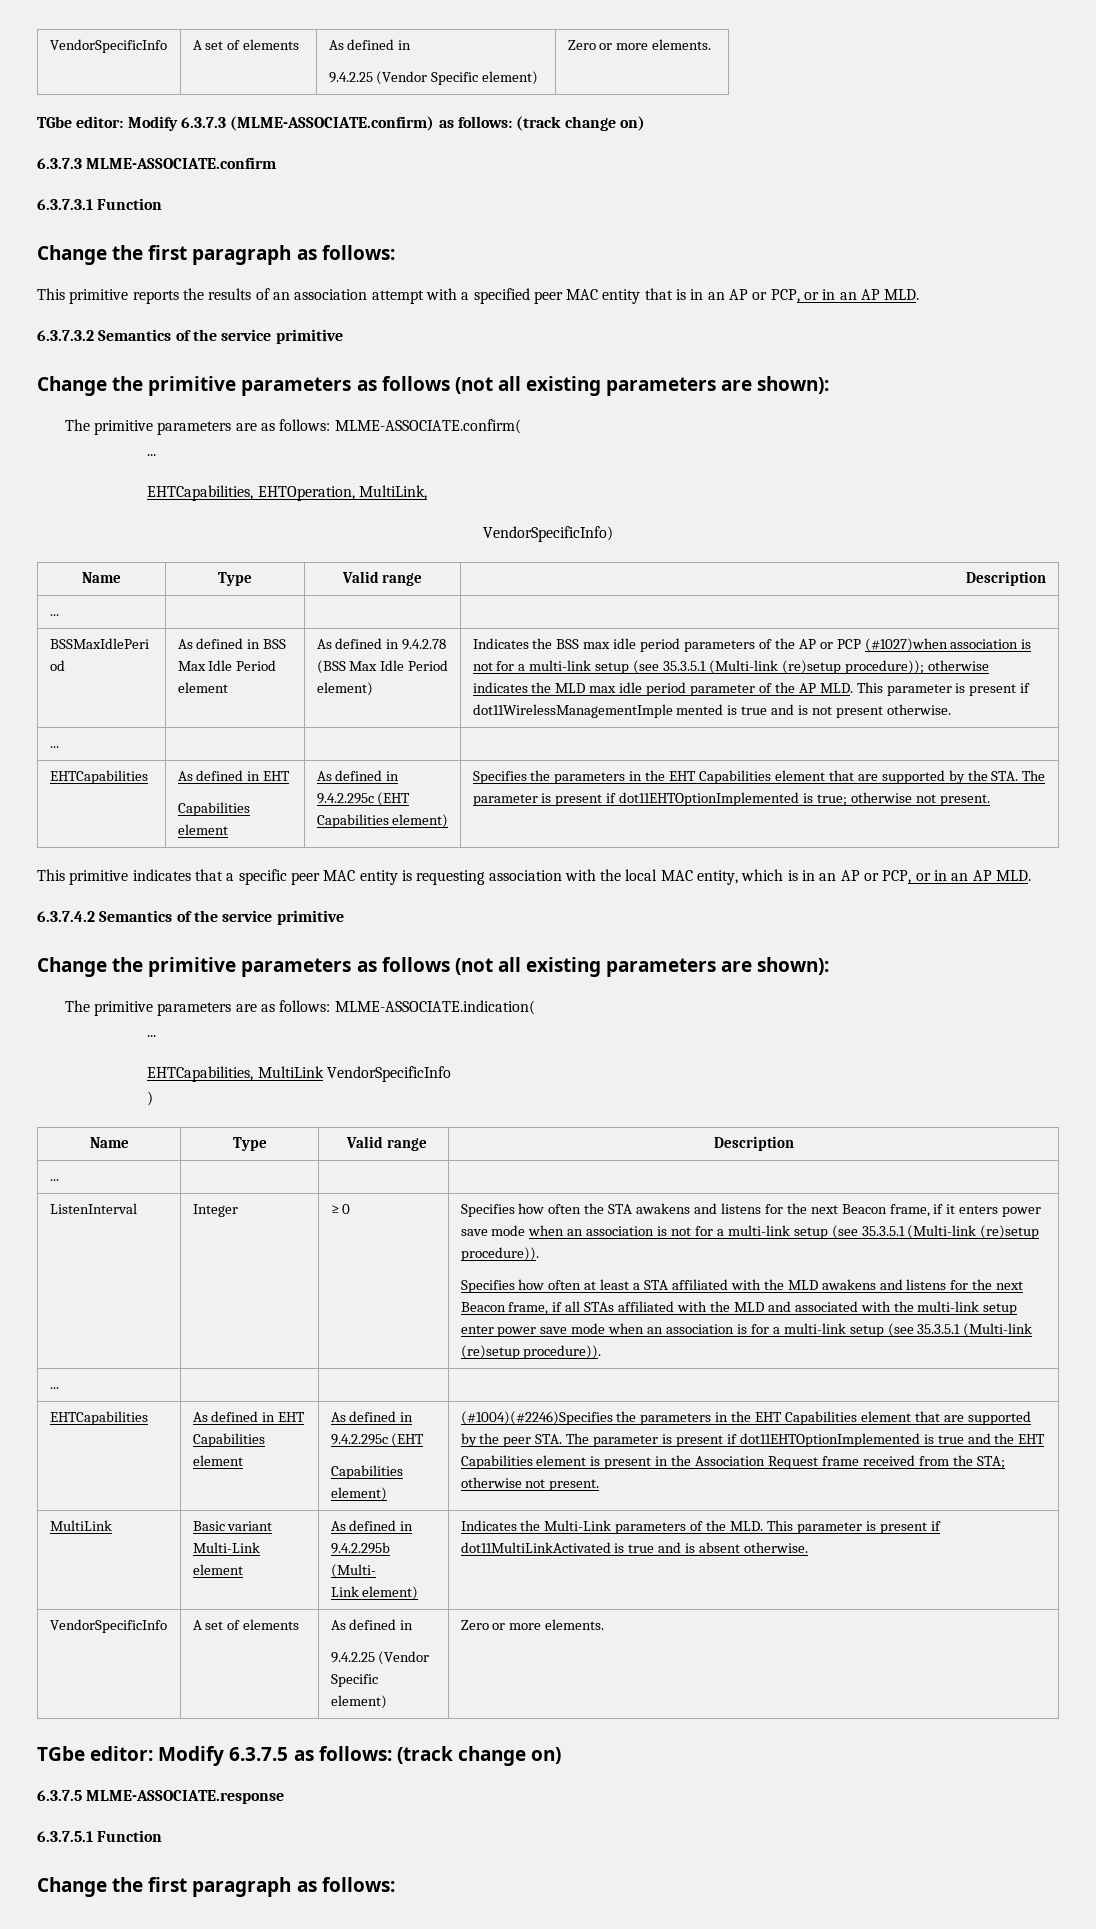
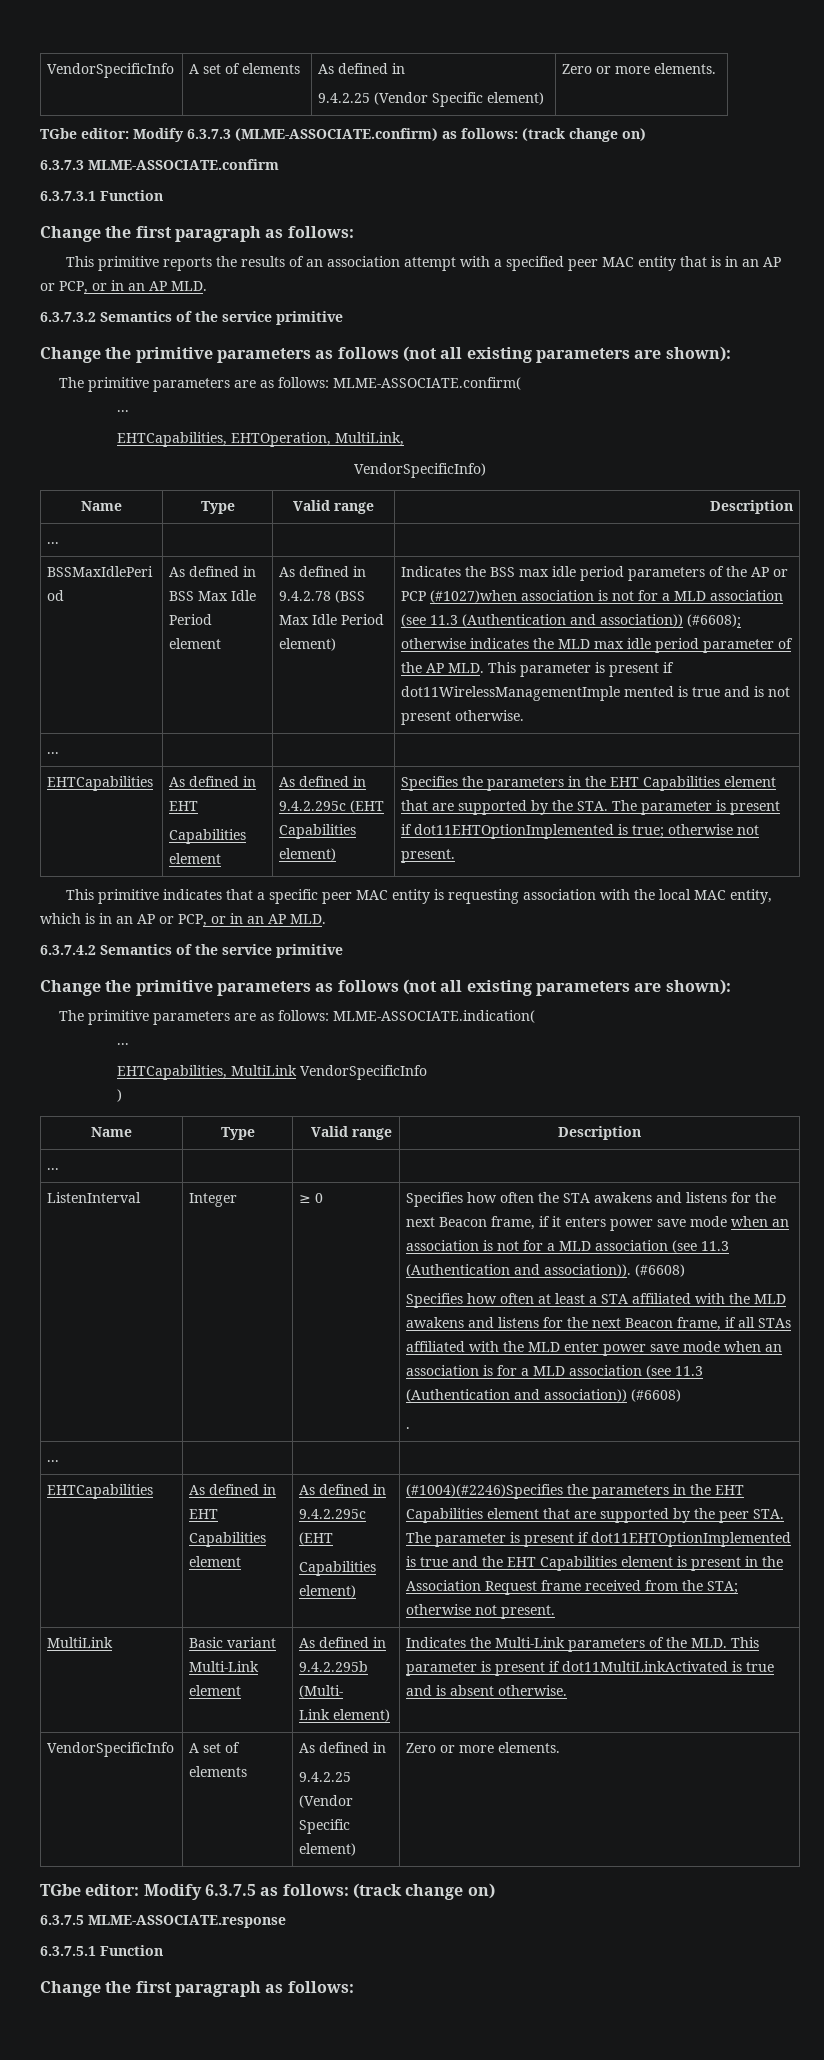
- Indicates the BSS max idle period parameters of the AP or PCP (#1027)when association is not for a multi-link setup (see 35.3.5.1 (Multi-link (re)setup procedure)); otherwise indicates the MLD max idle period parameter of the AP MLD. This parameter is present if dot11WirelessManagementImple mented is true and is not present otherwise.
+ Indicates the BSS max idle period parameters of the AP or PCP (#1027)when association is not for a MLD association (see 11.3 (Authentication and association)) (#6608); otherwise indicates the MLD max idle period parameter of the AP MLD. This parameter is present if dot11WirelessManagementImple mented is true and is not present otherwise.
- Specifies how often the STA awakens and listens for the next Beacon frame, if it enters power save mode when an association is not for a multi-link setup (see 35.3.5.1 (Multi-link (re)setup procedure)).
+ Specifies how often the STA awakens and listens for the next Beacon frame, if it enters power save mode when an association is not for a MLD association (see 11.3 (Authentication and association)). (#6608)
- Specifies how often at least a STA affiliated with the MLD awakens and listens for the next Beacon frame, if all STAs affiliated with the MLD and associated with the multi-link setup enter power save mode when an association is for a multi-link setup (see 35.3.5.1 (Multi-link (re)setup procedure)).
+ Specifies how often at least a STA affiliated with the MLD awakens and listens for the next Beacon frame, if all STAs affiliated with the MLD enter power save mode when an association is for a MLD association (see 11.3 (Authentication and association)) (#6608)
+ .

